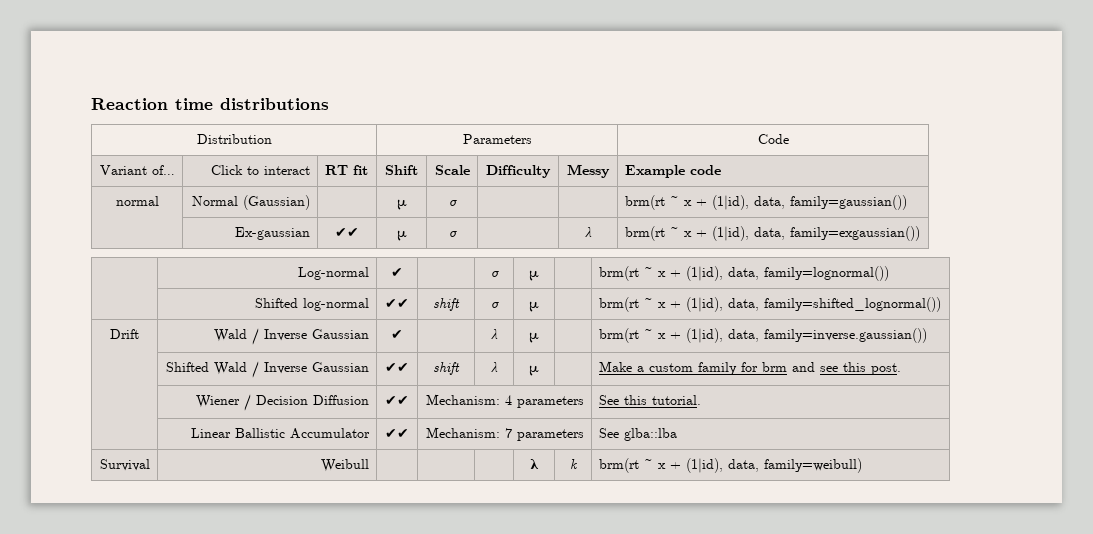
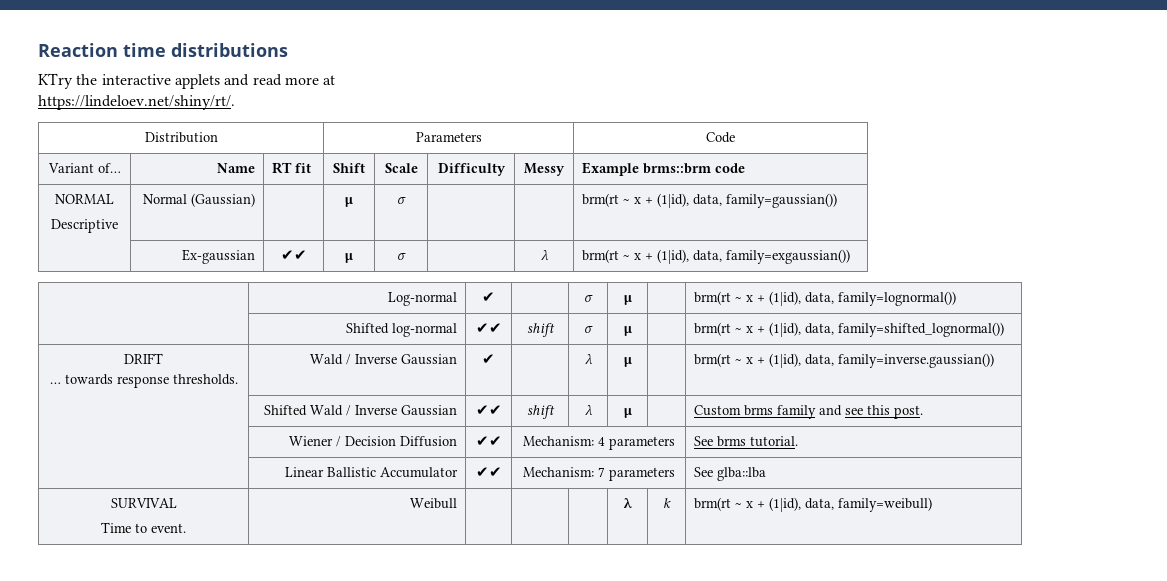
+ KTry the interactive applets and read more at
+ https://lindeloev.net/shiny/rt/.
- Variant of… | Click to interact | RT fit | Shift | Scale | Difficulty | Messy | Example code
+ Variant of… | Name | RT fit | Shift | Scale | Difficulty | Messy | Example brms::brm code
- normal | Normal (Gaussian) | | μ | σ | | | brm(rt ~ x + (1|id), data, family=gaussian())
+ NORMAL
+ Descriptive | Normal (Gaussian) | | μ | σ | | | brm(rt ~ x + (1|id), data, family=gaussian())
- Drift | Wald / Inverse Gaussian | ✔ | | λ | μ | | brm(rt ~ x + (1|id), data, family=inverse.gaussian())
+ DRIFT
+ … towards response thresholds. | Wald / Inverse Gaussian | ✔ | | λ | μ | | brm(rt ~ x + (1|id), data, family=inverse.gaussian())
- | Shifted Wald / Inverse Gaussian | ✔✔ | shift | λ | μ | | Make a custom family for brm and see this post.
+ | Shifted Wald / Inverse Gaussian | ✔✔ | shift | λ | μ | | Custom brms family and see this post.
- | Wiener / Decision Diffusion | ✔✔ | Mechanism: 4 parameters | See this tutorial.
+ | Wiener / Decision Diffusion | ✔✔ | Mechanism: 4 parameters | See brms tutorial.
- Survival | Weibull | | | | λ | k | brm(rt ~ x + (1|id), data, family=weibull)
+ SURVIVAL
+ Time to event. | Weibull | | | | λ | k | brm(rt ~ x + (1|id), data, family=weibull)

